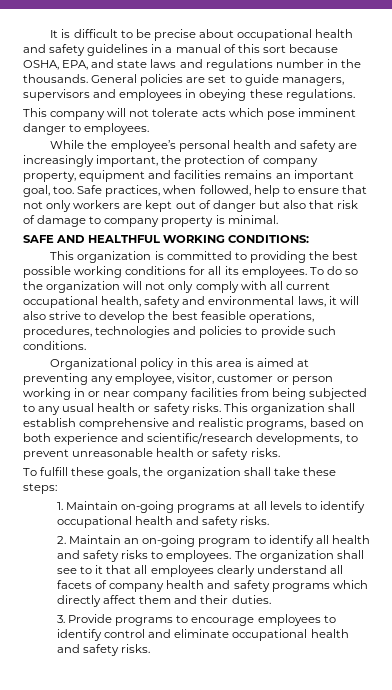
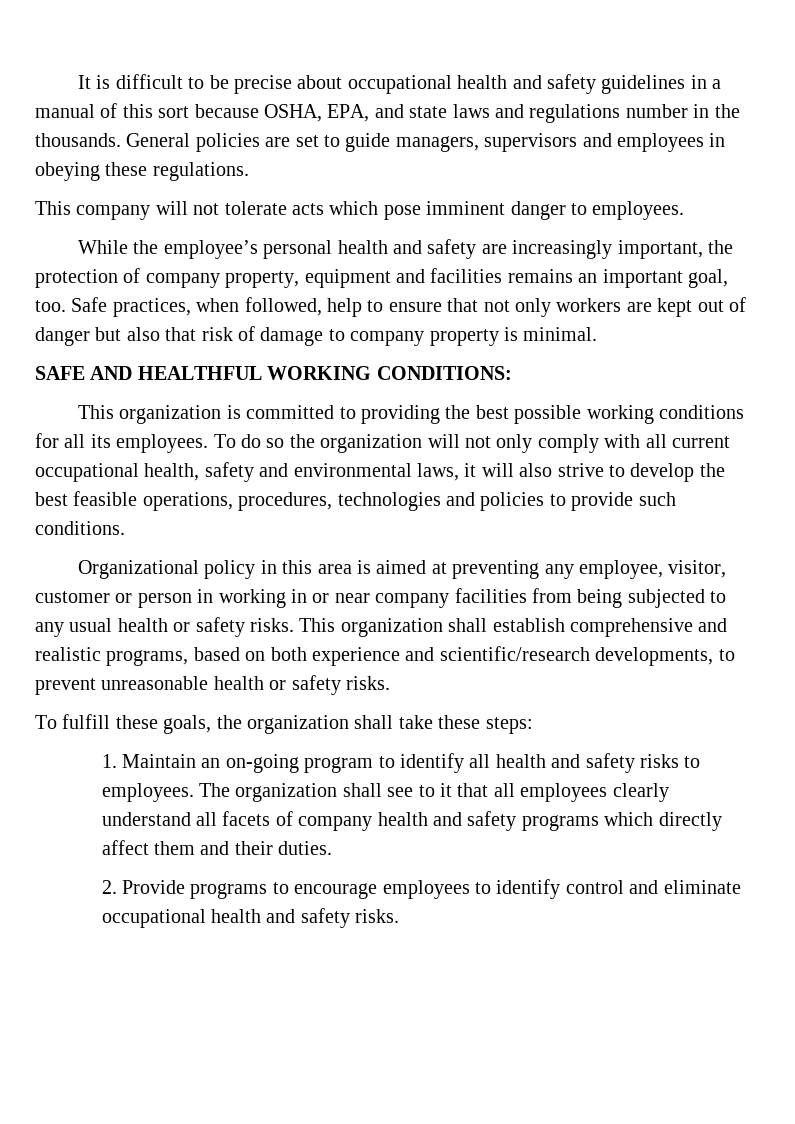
- Organizational policy in this area is aimed at preventing any employee, visitor, customer or person working in or near company facilities from being subjected to any usual health or safety risks.
+ Organizational policy in this area is aimed at preventing any employee, visitor, customer or person in working in or near company facilities from being subjected to any usual health or safety risks.
- 1. Maintain on-going programs at all levels to identify occupational health and safety risks.
- 2. Maintain an on-going program to identify all health and safety risks to employees.
+ 1. Maintain an on-going program to identify all health and safety risks to employees.
- 3. Provide programs to encourage employees to identify control and eliminate occupational health and safety risks.
+ 2. Provide programs to encourage employees to identify control and eliminate occupational health and safety risks.

